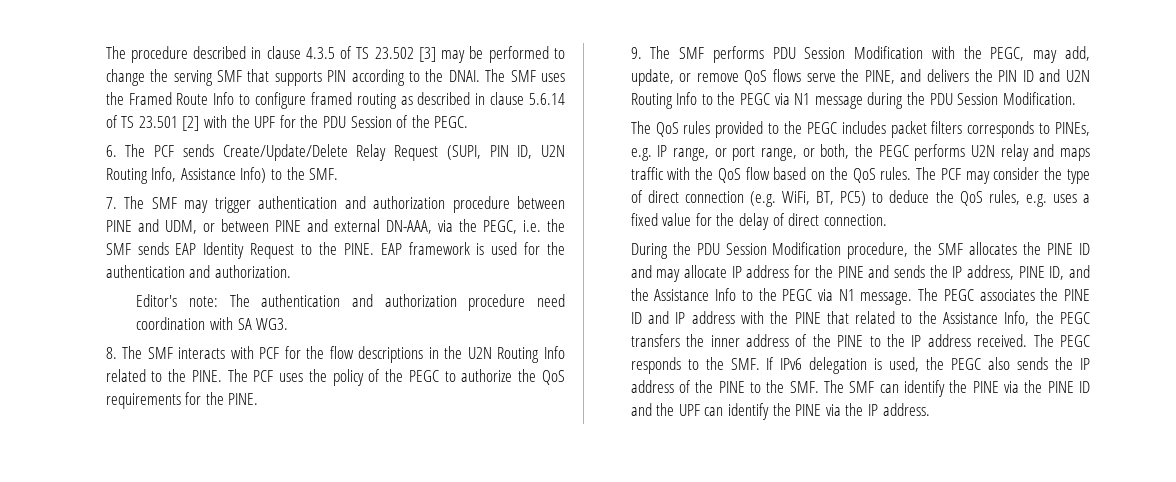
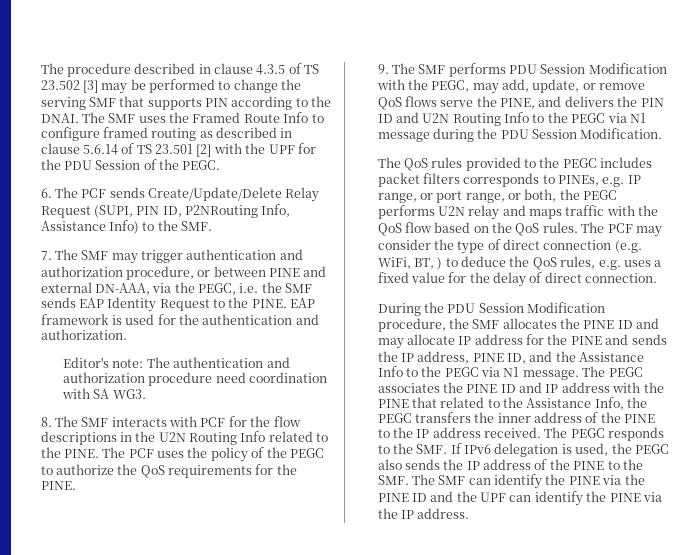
- 6. The PCF sends Create/Update/Delete Relay Request (SUPI, PIN ID, U2N Routing Info, Assistance Info) to the SMF.
+ 6. The PCF sends Create/Update/Delete Relay Request (SUPI, PIN ID, P2NRouting Info, Assistance Info) to the SMF.
- 7. The SMF may trigger authentication and authorization procedure between PINE and UDM, or between PINE and external DN-AAA, via the PEGC, i.e. the SMF sends EAP Identity Request to the PINE.
+ 7. The SMF may trigger authentication and authorization procedure, or between PINE and external DN-AAA, via the PEGC, i.e. the SMF sends EAP Identity Request to the PINE.
- The PCF may consider the type of direct connection (e.g. WiFi, BT, PC5) to deduce the QoS rules, e.g. uses a fixed value for the delay of direct connection.
+ The PCF may consider the type of direct connection (e.g. WiFi, BT, ) to deduce the QoS rules, e.g. uses a fixed value for the delay of direct connection.

